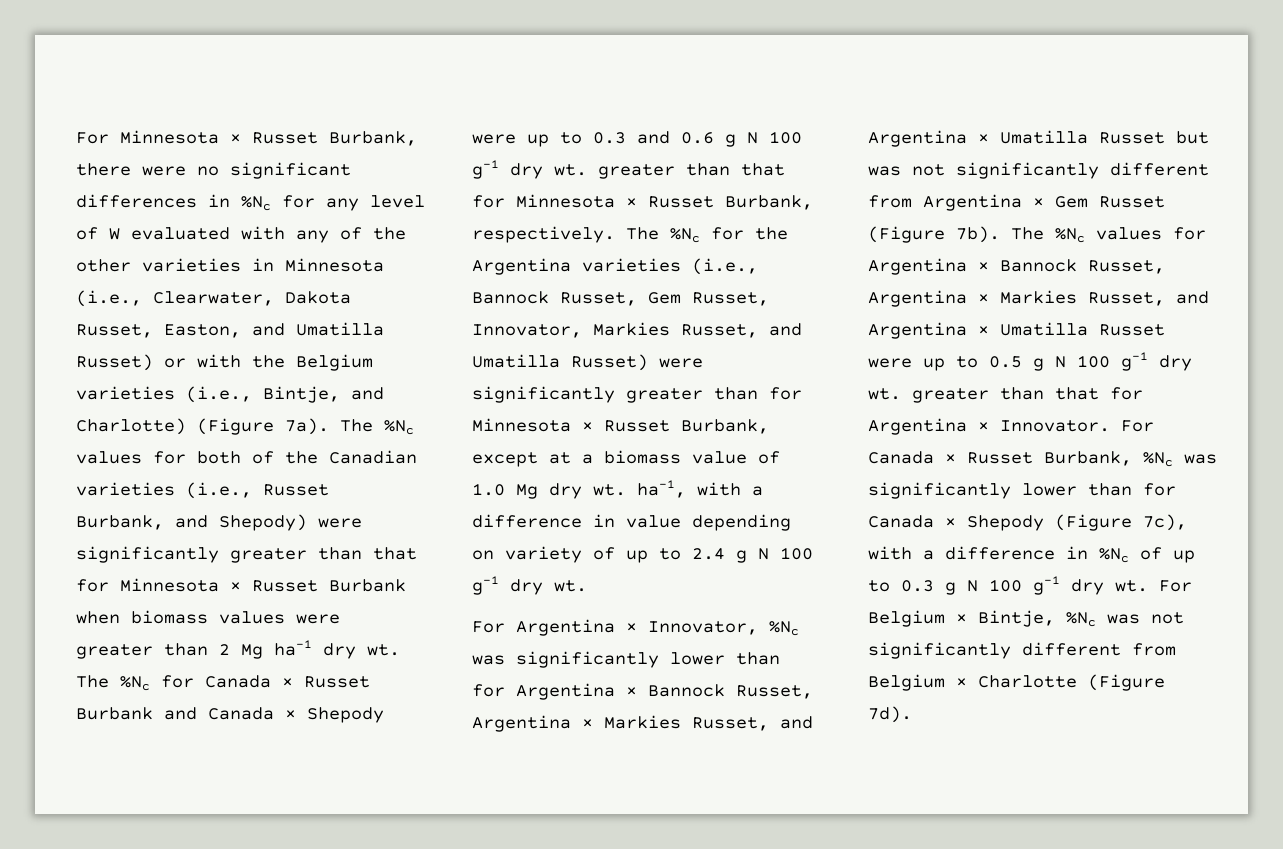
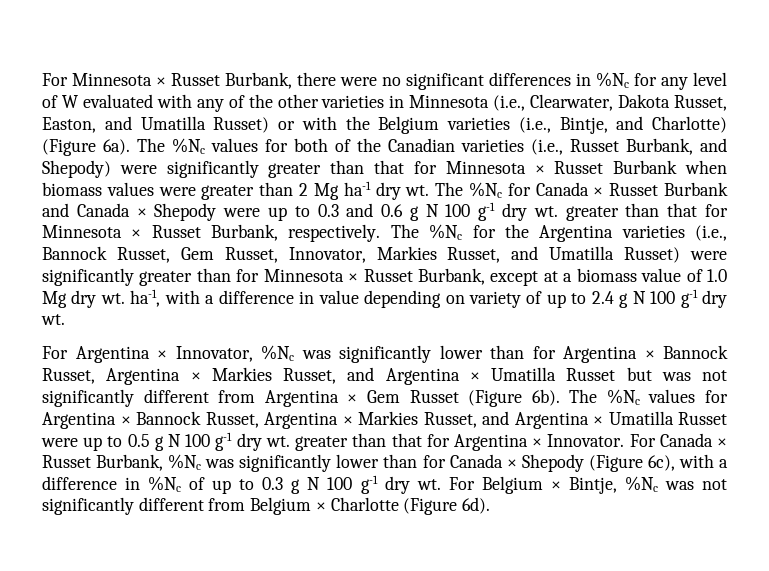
- For Minnesota × Russet Burbank, there were no significant differences in %Nc for any level of W evaluated with any of the other varieties in Minnesota (i.e., Clearwater, Dakota Russet, Easton, and Umatilla Russet) or with the Belgium varieties (i.e., Bintje, and Charlotte) (Figure 7a).
+ For Minnesota × Russet Burbank, there were no significant differences in %Nc for any level of W evaluated with any of the other varieties in Minnesota (i.e., Clearwater, Dakota Russet, Easton, and Umatilla Russet) or with the Belgium varieties (i.e., Bintje, and Charlotte) (Figure 6a).
- For Argentina × Innovator, %Nc was significantly lower than for Argentina × Bannock Russet, Argentina × Markies Russet, and Argentina × Umatilla Russet but was not significantly different from Argentina × Gem Russet (Figure 7b).
+ For Argentina × Innovator, %Nc was significantly lower than for Argentina × Bannock Russet, Argentina × Markies Russet, and Argentina × Umatilla Russet but was not significantly different from Argentina × Gem Russet (Figure 6b).
- For Canada × Russet Burbank, %Nc was significantly lower than for Canada × Shepody (Figure 7c), with a difference in %Nc of up to 0.3 g N 100 g-1 dry wt.
+ For Canada × Russet Burbank, %Nc was significantly lower than for Canada × Shepody (Figure 6c), with a difference in %Nc of up to 0.3 g N 100 g-1 dry wt.
- For Belgium × Bintje, %Nc was not significantly different from Belgium × Charlotte (Figure 7d).
+ For Belgium × Bintje, %Nc was not significantly different from Belgium × Charlotte (Figure 6d).

